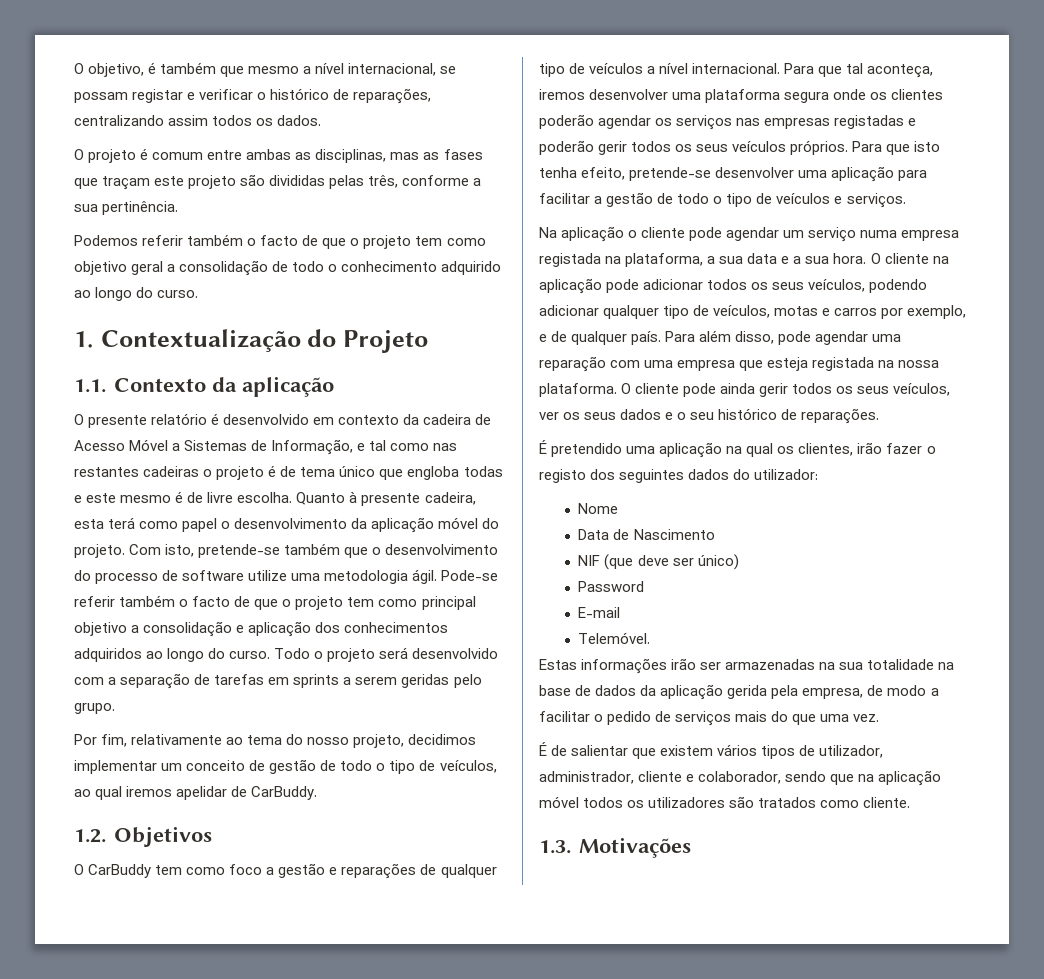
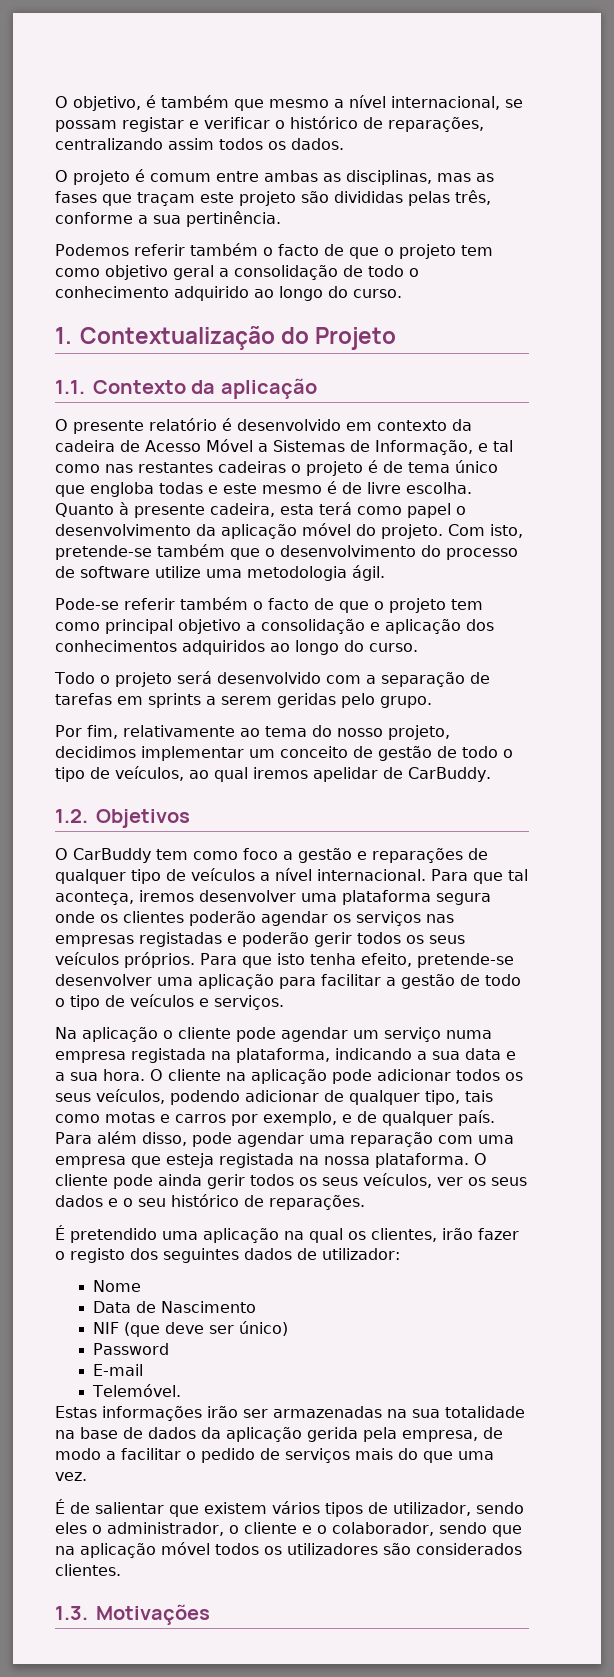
- Com isto, pretende-se também que o desenvolvimento do processo de software utilize uma metodologia ágil. Pode-se referir também o facto de que o projeto tem como principal objetivo a consolidação e aplicação dos conhecimentos adquiridos ao longo do curso. Todo o projeto será desenvolvido com a separação de tarefas em sprints a serem geridas pelo grupo.
+ Com isto, pretende-se também que o desenvolvimento do processo de software utilize uma metodologia ágil.
+ Pode-se referir também o facto de que o projeto tem como principal objetivo a consolidação e aplicação dos conhecimentos adquiridos ao longo do curso.
+ Todo o projeto será desenvolvido com a separação de tarefas em sprints a serem geridas pelo grupo.
- Na aplicação o cliente pode agendar um serviço numa empresa registada na plataforma, a sua data e a sua hora.
+ Na aplicação o cliente pode agendar um serviço numa empresa registada na plataforma, indicando a sua data e a sua hora.
- O cliente na aplicação pode adicionar todos os seus veículos, podendo adicionar qualquer tipo de veículos, motas e carros por exemplo, e de qualquer país.
+ O cliente na aplicação pode adicionar todos os seus veículos, podendo adicionar de qualquer tipo, tais como motas e carros por exemplo, e de qualquer país.
- É pretendido uma aplicação na qual os clientes, irão fazer o registo dos seguintes dados do utilizador:
+ É pretendido uma aplicação na qual os clientes, irão fazer o registo dos seguintes dados de utilizador:
- É de salientar que existem vários tipos de utilizador, administrador, cliente e colaborador, sendo que na aplicação móvel todos os utilizadores são tratados como cliente.
+ É de salientar que existem vários tipos de utilizador, sendo eles o administrador, o cliente e o colaborador, sendo que na aplicação móvel todos os utilizadores são considerados clientes.

